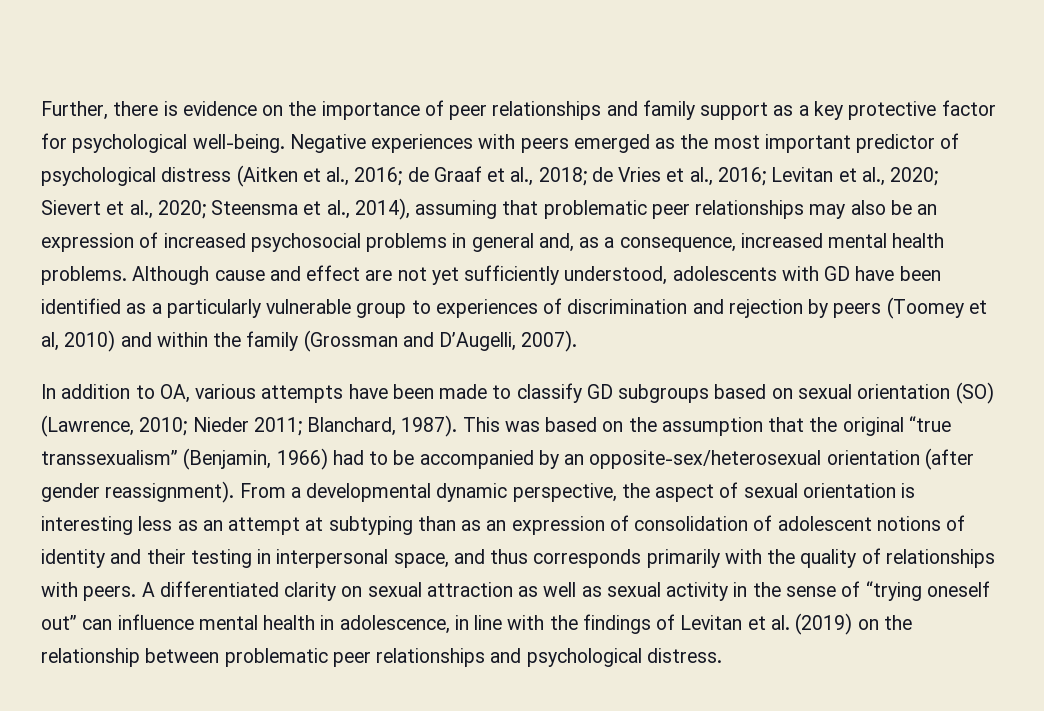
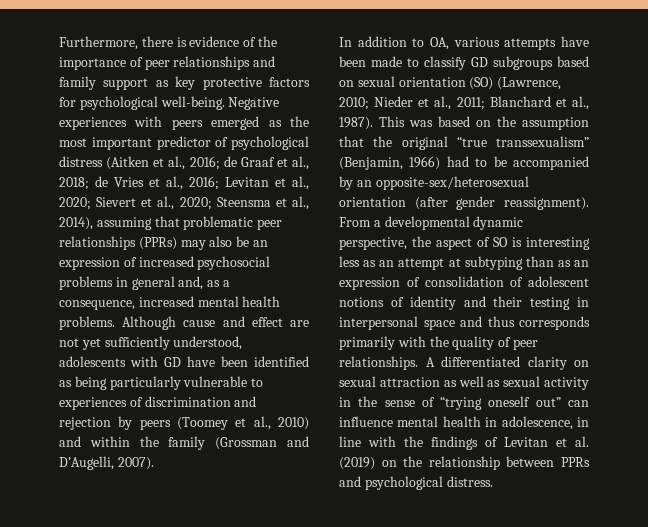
- Further, there is evidence on the importance of peer relationships and family support as a key protective factor for psychological well-being.
+ Furthermore, there is evidence of the importance of peer relationships and family support as key protective factors for psychological well-being.
- Steensma et al., 2014), assuming that problematic peer relationships may also be an expression of increased psychosocial problems in general and, as a consequence, increased mental health problems.
+ Steensma et al., 2014), assuming that problematic peer relationships (PPRs) may also be an expression of increased psychosocial problems in general and, as a consequence, increased mental health problems.
- Although cause and effect are not yet sufficiently understood, adolescents with GD have been identified as a particularly vulnerable group to experiences of discrimination and rejection by peers (Toomey et al, 2010) and within the family (Grossman and D’Augelli, 2007).
+ Although cause and effect are not yet sufficiently understood, adolescents with GD have been identified as being particularly vulnerable to experiences of discrimination and rejection by peers (Toomey et al., 2010) and within the family (Grossman and D’Augelli, 2007).
- In addition to OA, various attempts have been made to classify GD subgroups based on sexual orientation (SO) (Lawrence, 2010; Nieder 2011; Blanchard, 1987).
+ In addition to OA, various attempts have been made to classify GD subgroups based on sexual orientation (SO) (Lawrence, 2010; Nieder et al., 2011; Blanchard et al., 1987).
- From a developmental dynamic perspective, the aspect of sexual orientation is interesting less as an attempt at subtyping than as an expression of consolidation of adolescent notions of identity and their testing in interpersonal space, and thus corresponds primarily with the quality of relationships with peers.
+ From a developmental dynamic perspective, the aspect of SO is interesting less as an attempt at subtyping than as an expression of consolidation of adolescent notions of identity and their testing in interpersonal space and thus corresponds primarily with the quality of peer relationships.
- A differentiated clarity on sexual attraction as well as sexual activity in the sense of “trying oneself out” can influence mental health in adolescence, in line with the findings of Levitan et al. (2019) on the relationship between problematic peer relationships and psychological distress.
+ A differentiated clarity on sexual attraction as well as sexual activity in the sense of “trying oneself out” can influence mental health in adolescence, in line with the findings of Levitan et al. (2019) on the relationship between PPRs and psychological distress.

